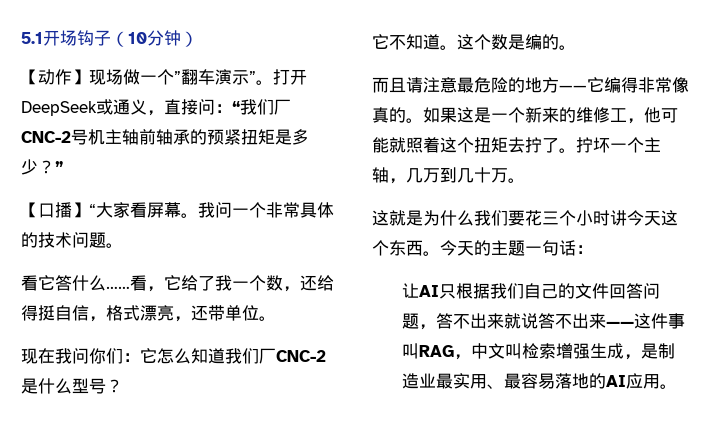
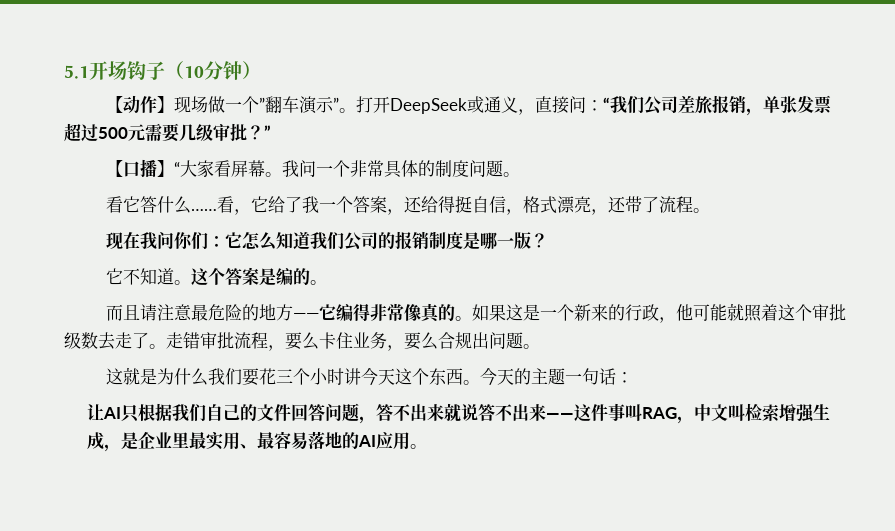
- 打开DeepSeek或通义，直接问：“我们厂CNC-2号机主轴前轴承的预紧扭矩是多少？”
+ 打开DeepSeek或通义，直接问：“我们公司差旅报销，单张发票超过500元需要几级审批？”
- 我问一个非常具体的技术问题。
+ 我问一个非常具体的制度问题。
- 看，它给了我一个数，还给得挺自信，格式漂亮，还带单位。
+ 看，它给了我一个答案，还给得挺自信，格式漂亮，还带了流程。
- 现在我问你们：它怎么知道我们厂CNC-2是什么型号？
+ 现在我问你们：它怎么知道我们公司的报销制度是哪一版？
- 这个数是编的。
+ 这个答案是编的。
- 如果这是一个新来的维修工，他可能就照着这个扭矩去拧了。拧坏一个主轴，几万到几十万。
+ 如果这是一个新来的行政，他可能就照着这个审批级数去走了。走错审批流程，要么卡住业务，要么合规出问题。
- 让AI只根据我们自己的文件回答问题，答不出来就说答不出来——这件事叫RAG，中文叫检索增强生成，是制造业最实用、最容易落地的AI应用。
+ 让AI只根据我们自己的文件回答问题，答不出来就说答不出来——这件事叫RAG，中文叫检索增强生成，是企业里最实用、最容易落地的AI应用。

